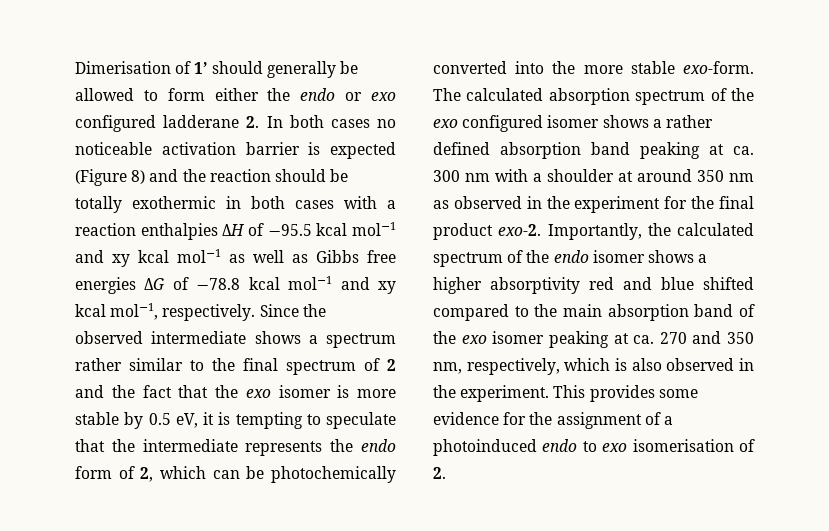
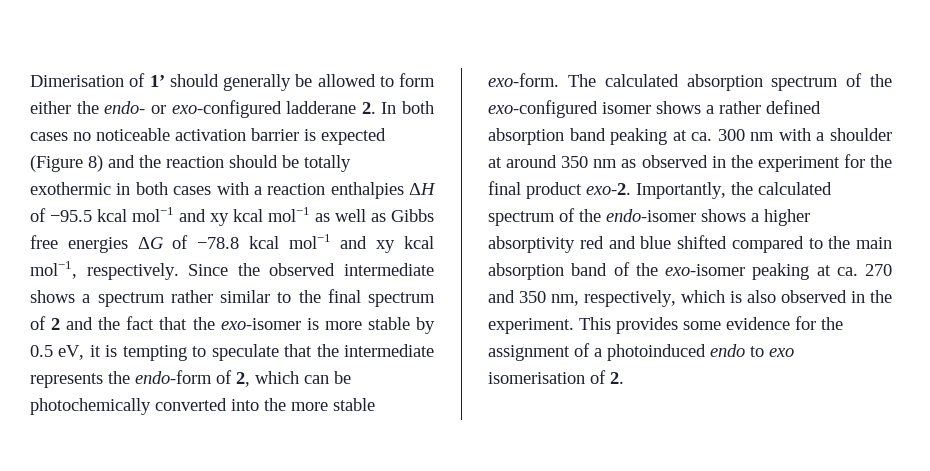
- Dimerisation of 1’ should generally be allowed to form either the endo or exo configured ladderane 2. In both cases no noticeable activation barrier is expected (Figure 8) and the reaction should be totally exothermic in both cases with a reaction enthalpies ΔH of −95.5 kcal mol−1 and xy kcal mol−1 as well as Gibbs free energies ΔG of −78.8 kcal mol−1 and xy kcal mol−1, respectively.
+ Dimerisation of 1’ should generally be allowed to form either the endo- or exo-configured ladderane 2. In both cases no noticeable activation barrier is expected (Figure 8) and the reaction should be totally exothermic in both cases with a reaction enthalpies ΔH of −95.5 kcal mol−1 and xy kcal mol−1 as well as Gibbs free energies ΔG of −78.8 kcal mol−1 and xy kcal mol−1, respectively.
- Since the observed intermediate shows a spectrum rather similar to the final spectrum of 2 and the fact that the exo isomer is more stable by 0.5 eV, it is tempting to speculate that the intermediate represents the endo form of 2, which can be photochemically converted into the more stable exo-form.
+ Since the observed intermediate shows a spectrum rather similar to the final spectrum of 2 and the fact that the exo-isomer is more stable by 0.5 eV, it is tempting to speculate that the intermediate represents the endo-form of 2, which can be photochemically converted into the more stable exo-form.
- The calculated absorption spectrum of the exo configured isomer shows a rather defined absorption band peaking at ca. 300 nm with a shoulder at around 350 nm as observed in the experiment for the final product exo-2.
+ The calculated absorption spectrum of the exo-configured isomer shows a rather defined absorption band peaking at ca. 300 nm with a shoulder at around 350 nm as observed in the experiment for the final product exo-2.
- Importantly, the calculated spectrum of the endo isomer shows a higher absorptivity red and blue shifted compared to the main absorption band of the exo isomer peaking at ca. 270 and 350 nm, respectively, which is also observed in the experiment.
+ Importantly, the calculated spectrum of the endo-isomer shows a higher absorptivity red and blue shifted compared to the main absorption band of the exo-isomer peaking at ca. 270 and 350 nm, respectively, which is also observed in the experiment.

